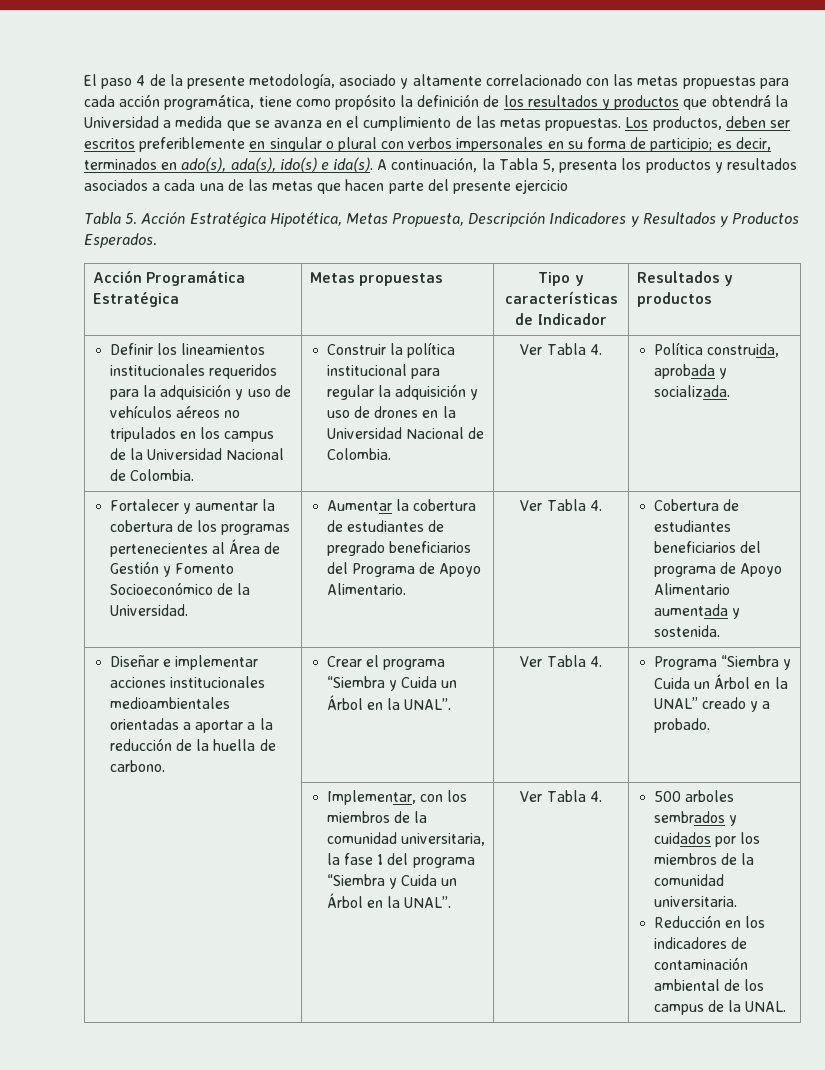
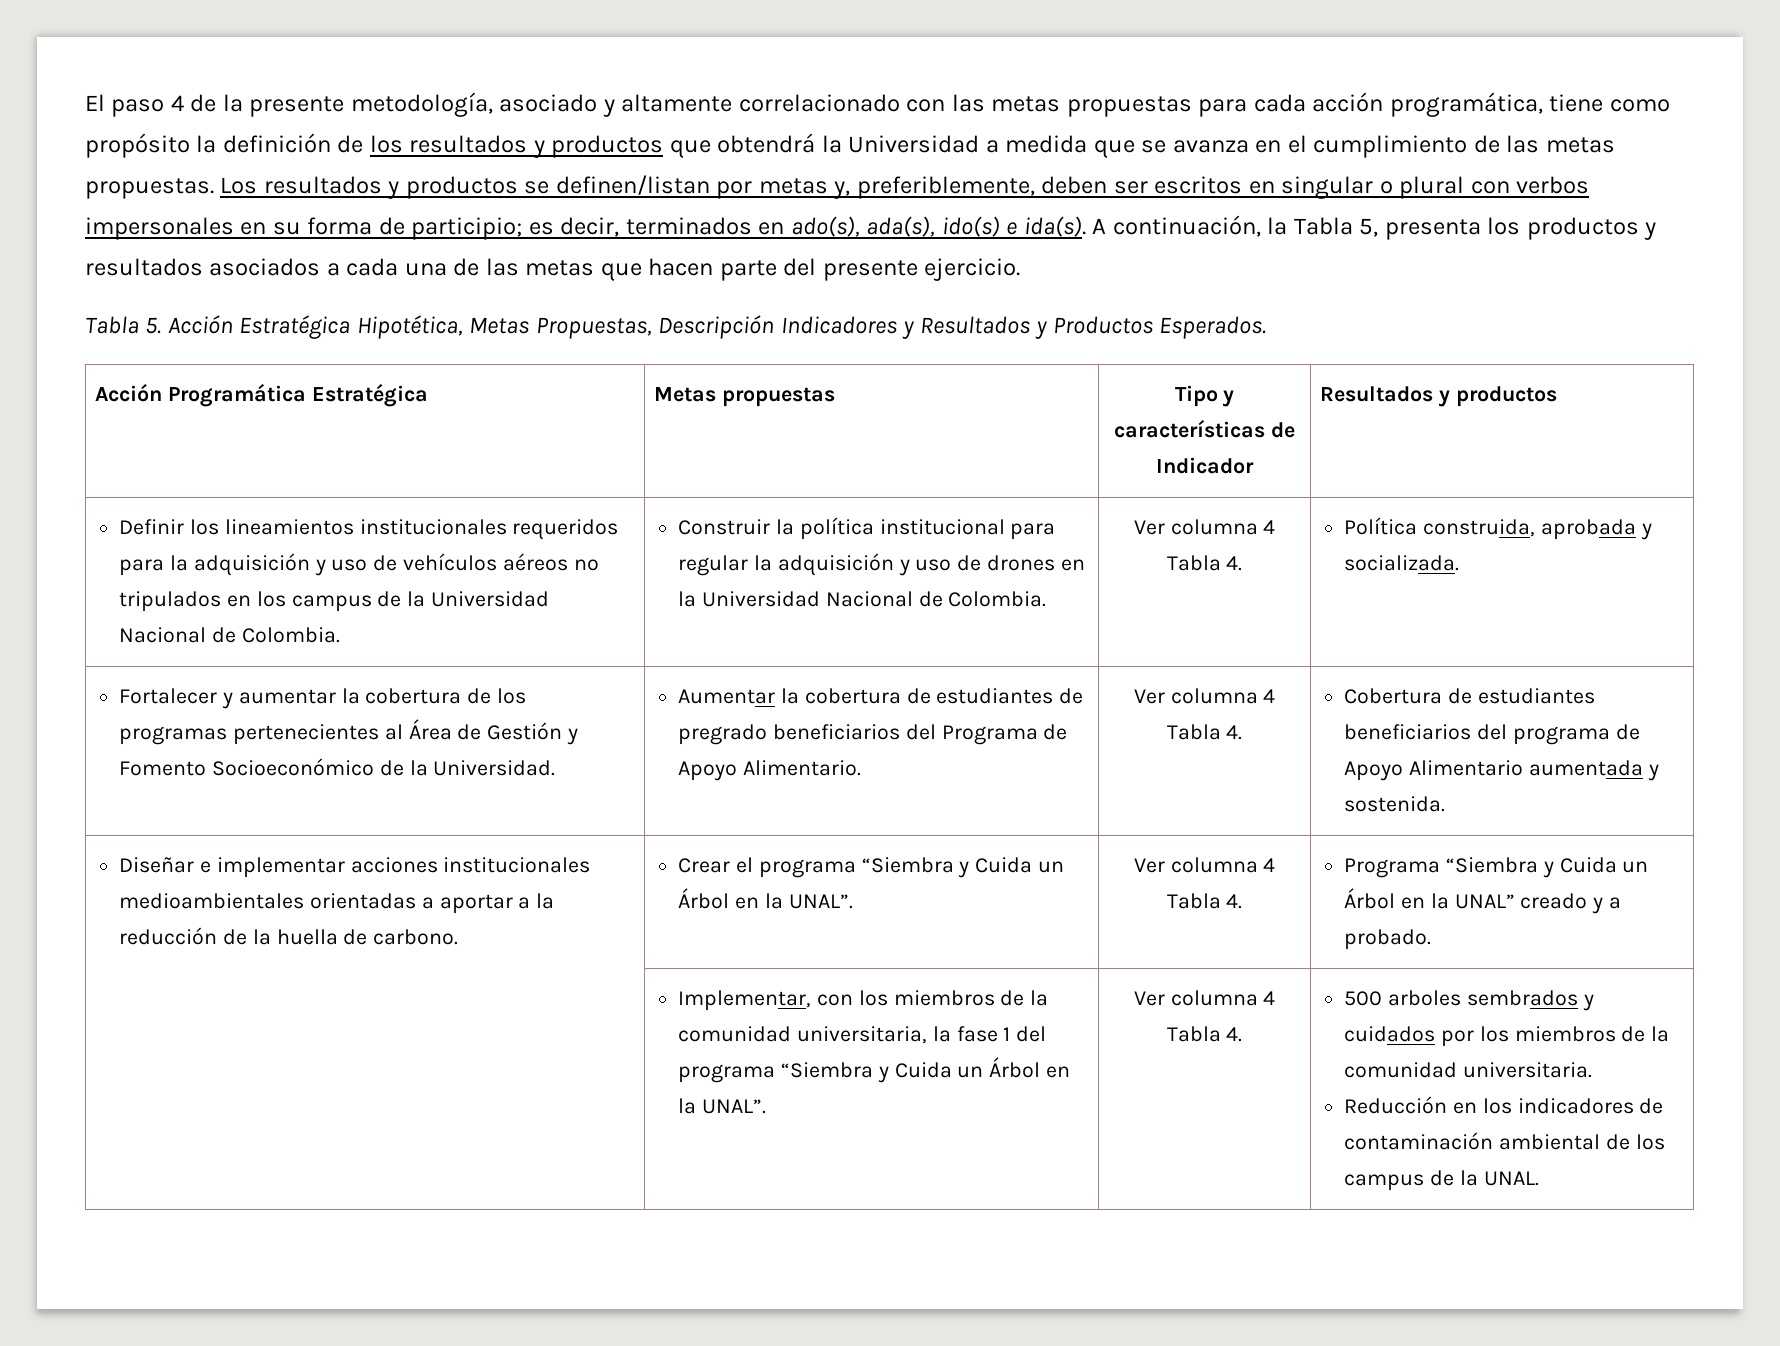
- Los productos, deben ser escritos preferiblemente en singular o plural con verbos impersonales en su forma de participio; es decir, terminados en ado(s), ada(s), ido(s) e ida(s).
+ Los resultados y productos se definen/listan por metas y, preferiblemente, deben ser escritos en singular o plural con verbos impersonales en su forma de participio; es decir, terminados en ado(s), ada(s), ido(s) e ida(s).
- A continuación, la Tabla 5, presenta los productos y resultados asociados a cada una de las metas que hacen parte del presente ejercicio
+ A continuación, la Tabla 5, presenta los productos y resultados asociados a cada una de las metas que hacen parte del presente ejercicio.
- Tabla 5. Acción Estratégica Hipotética, Metas Propuesta, Descripción Indicadores y Resultados y Productos Esperados.
+ Tabla 5. Acción Estratégica Hipotética, Metas Propuestas, Descripción Indicadores y Resultados y Productos Esperados.
- Construir la política institucional para regular la adquisición y uso de drones en la Universidad Nacional de Colombia. | Ver Tabla 4.
+ Construir la política institucional para regular la adquisición y uso de drones en la Universidad Nacional de Colombia. | Ver columna 4 Tabla 4.
- Aumentar la cobertura de estudiantes de pregrado beneficiarios del Programa de Apoyo Alimentario. | Ver Tabla 4.
+ Aumentar la cobertura de estudiantes de pregrado beneficiarios del Programa de Apoyo Alimentario. | Ver columna 4 Tabla 4.
- Crear el programa “Siembra y Cuida un Árbol en la UNAL”. | Ver Tabla 4.
+ Crear el programa “Siembra y Cuida un Árbol en la UNAL”. | Ver columna 4 Tabla 4.
- Implementar, con los miembros de la comunidad universitaria, la fase 1 del programa “Siembra y Cuida un Árbol en la UNAL”. | Ver Tabla 4.
+ Implementar, con los miembros de la comunidad universitaria, la fase 1 del programa “Siembra y Cuida un Árbol en la UNAL”. | Ver columna 4 Tabla 4.

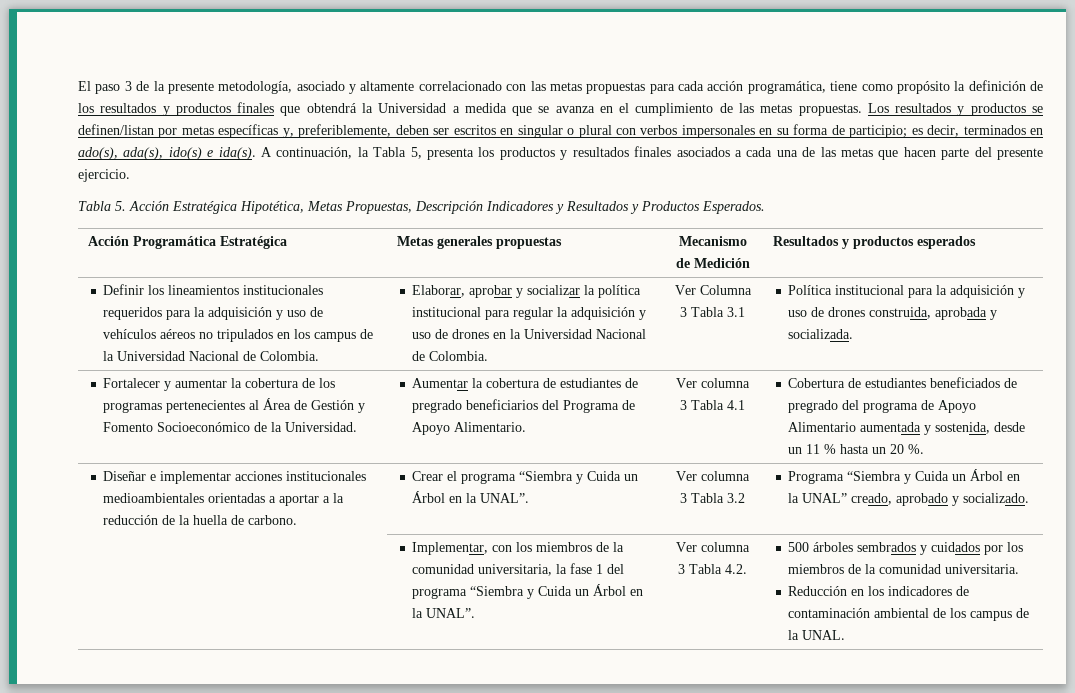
- El paso 4 de la presente metodología, asociado y altamente correlacionado con las metas propuestas para cada acción programática, tiene como propósito la definición de los resultados y productos que obtendrá la Universidad a medida que se avanza en el cumplimiento de las metas propuestas.
+ El paso 3 de la presente metodología, asociado y altamente correlacionado con las metas propuestas para cada acción programática, tiene como propósito la definición de los resultados y productos finales que obtendrá la Universidad a medida que se avanza en el cumplimiento de las metas propuestas.
- Los resultados y productos se definen/listan por metas y, preferiblemente, deben ser escritos en singular o plural con verbos impersonales en su forma de participio; es decir, terminados en ado(s), ada(s), ido(s) e ida(s).
+ Los resultados y productos se definen/listan por metas específicas y, preferiblemente, deben ser escritos en singular o plural con verbos impersonales en su forma de participio; es decir, terminados en ado(s), ada(s), ido(s) e ida(s).
- A continuación, la Tabla 5, presenta los productos y resultados asociados a cada una de las metas que hacen parte del presente ejercicio.
+ A continuación, la Tabla 5, presenta los productos y resultados finales asociados a cada una de las metas que hacen parte del presente ejercicio.
- Acción Programática Estratégica | Metas propuestas | Tipo y características de Indicador | Resultados y productos
+ Acción Programática Estratégica | Metas generales propuestas | Mecanismo de Medición | Resultados y productos esperados
- Construir la política institucional para regular la adquisición y uso de drones en la Universidad Nacional de Colombia.
+ Elaborar, aprobar y socializar la política institucional para regular la adquisición y uso de drones en la Universidad Nacional de Colombia.
- Ver columna 4 Tabla 4. | Política construida, aprobada y socializada.
+ Ver Columna 3 Tabla 3.1 | Política institucional para la adquisición y uso de drones construida, aprobada y socializada.
- Aumentar la cobertura de estudiantes de pregrado beneficiarios del Programa de Apoyo Alimentario. | Ver columna 4 Tabla 4.
+ Aumentar la cobertura de estudiantes de pregrado beneficiarios del Programa de Apoyo Alimentario. | Ver columna 3 Tabla 4.1
- Cobertura de estudiantes beneficiarios del programa de Apoyo Alimentario aumentada y sostenida.
+ Cobertura de estudiantes beneficiados de pregrado del programa de Apoyo Alimentario aumentada y sostenida, desde un 11 % hasta un 20 %.
- Crear el programa “Siembra y Cuida un Árbol en la UNAL”. | Ver columna 4 Tabla 4.
+ Crear el programa “Siembra y Cuida un Árbol en la UNAL”. | Ver columna 3 Tabla 3.2
- Programa “Siembra y Cuida un Árbol en la UNAL” creado y a probado.
+ Programa “Siembra y Cuida un Árbol en la UNAL” creado, aprobado y socializado.
- Implementar, con los miembros de la comunidad universitaria, la fase 1 del programa “Siembra y Cuida un Árbol en la UNAL”. | Ver columna 4 Tabla 4.
+ Implementar, con los miembros de la comunidad universitaria, la fase 1 del programa “Siembra y Cuida un Árbol en la UNAL”. | Ver columna 3 Tabla 4.2.
- 500 arboles sembrados y cuidados por los miembros de la comunidad universitaria.
+ 500 árboles sembrados y cuidados por los miembros de la comunidad universitaria.

